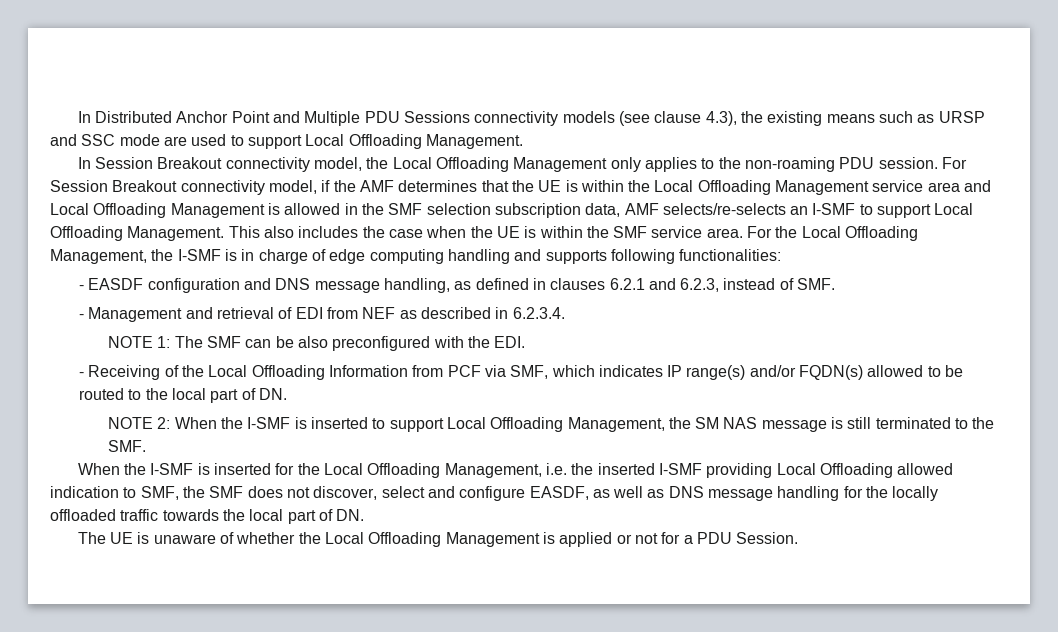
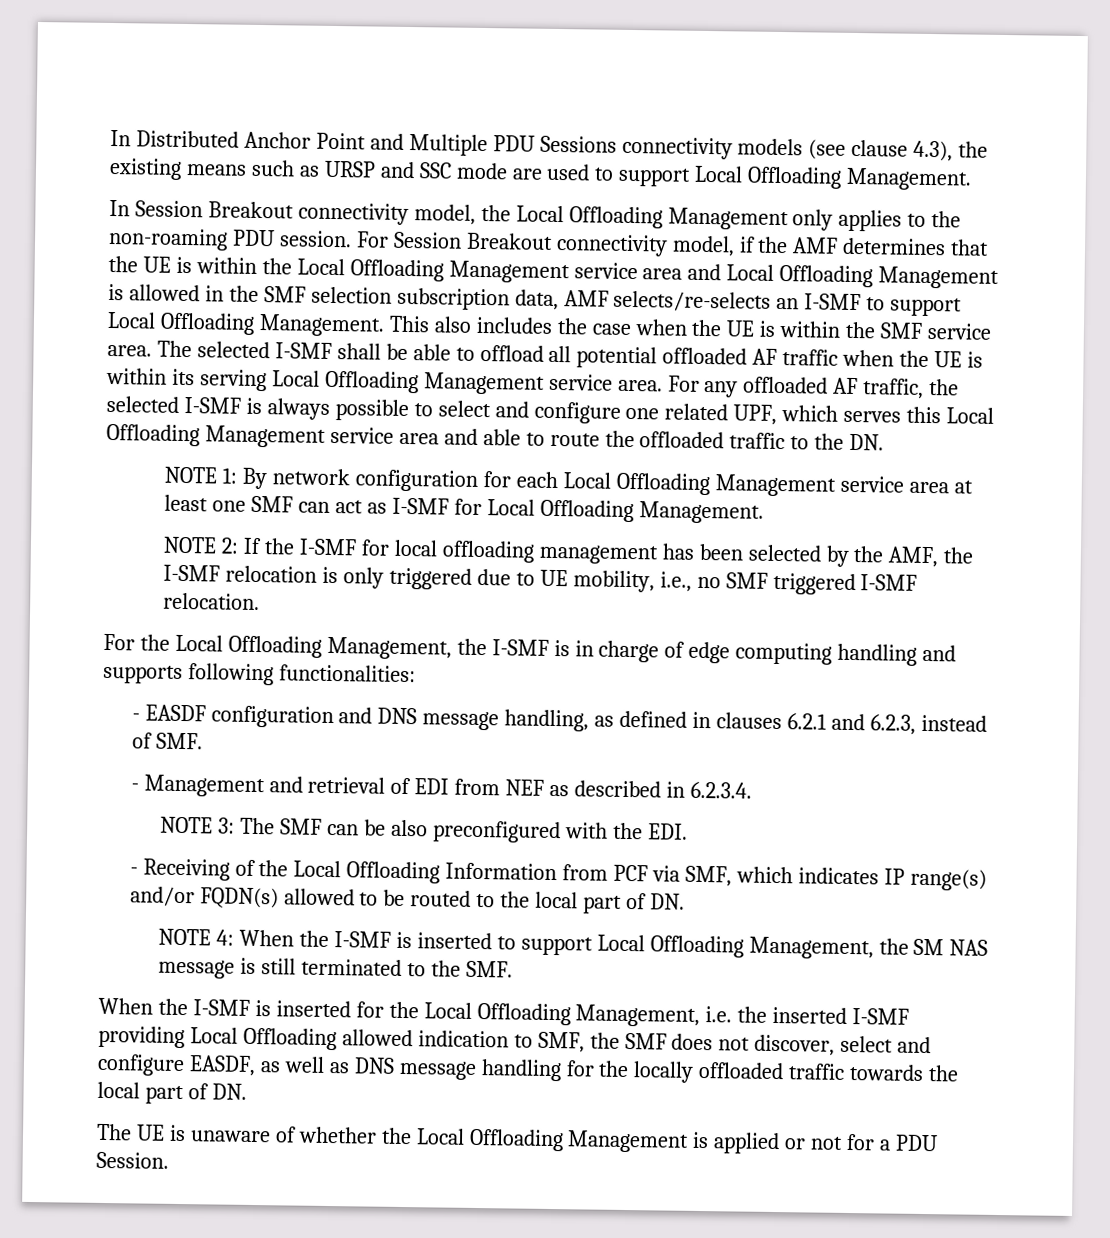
- This also includes the case when the UE is within the SMF service area. For the Local Offloading Management, the I-SMF is in charge of edge computing handling and supports following functionalities:
+ This also includes the case when the UE is within the SMF service area. The selected I-SMF shall be able to offload all potential offloaded AF traffic when the UE is within its serving Local Offloading Management service area. For any offloaded AF traffic, the selected I-SMF is always possible to select and configure one related UPF, which serves this Local Offloading Management service area and able to route the offloaded traffic to the DN.
+ NOTE 1: By network configuration for each Local Offloading Management service area at least one SMF can act as I-SMF for Local Offloading Management.
+ NOTE 2: If the I-SMF for local offloading management has been selected by the AMF, the I-SMF relocation is only triggered due to UE mobility, i.e., no SMF triggered I-SMF relocation.
+ For the Local Offloading Management, the I-SMF is in charge of edge computing handling and supports following functionalities:
- NOTE 1: The SMF can be also preconfigured with the EDI.
+ NOTE 3: The SMF can be also preconfigured with the EDI.
- NOTE 2: When the I-SMF is inserted to support Local Offloading Management, the SM NAS message is still terminated to the SMF.
+ NOTE 4: When the I-SMF is inserted to support Local Offloading Management, the SM NAS message is still terminated to the SMF.

